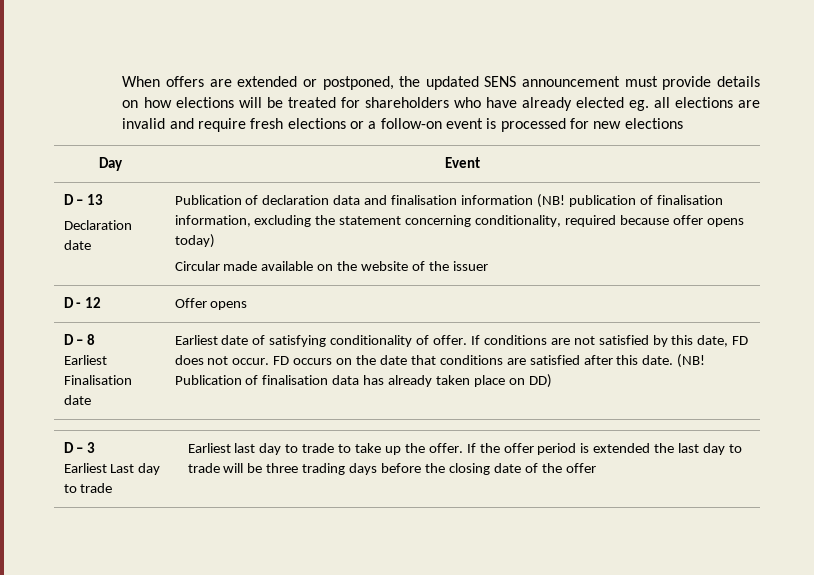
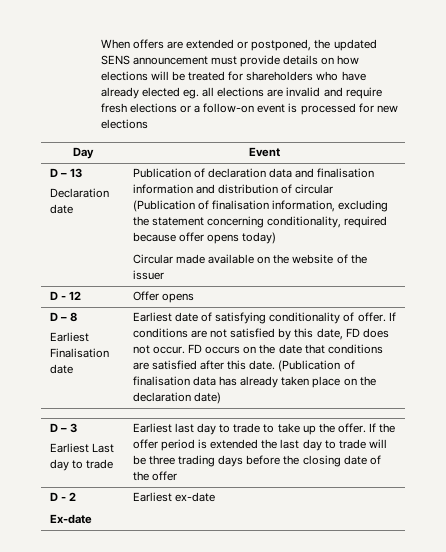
  D – 13
- Declaration date | Publication of declaration data and finalisation information (NB! publication of finalisation information, excluding the statement concerning conditionality, required because offer opens today)
+ Declaration date | Publication of declaration data and finalisation information and distribution of circular (Publication of finalisation information, excluding the statement concerning conditionality, required because offer opens today)
- (NB! Publication of finalisation data has already taken place on DD)
+ (Publication of finalisation data has already taken place on the declaration date)
+ D - 2
+ Ex-date | Earliest ex-date

